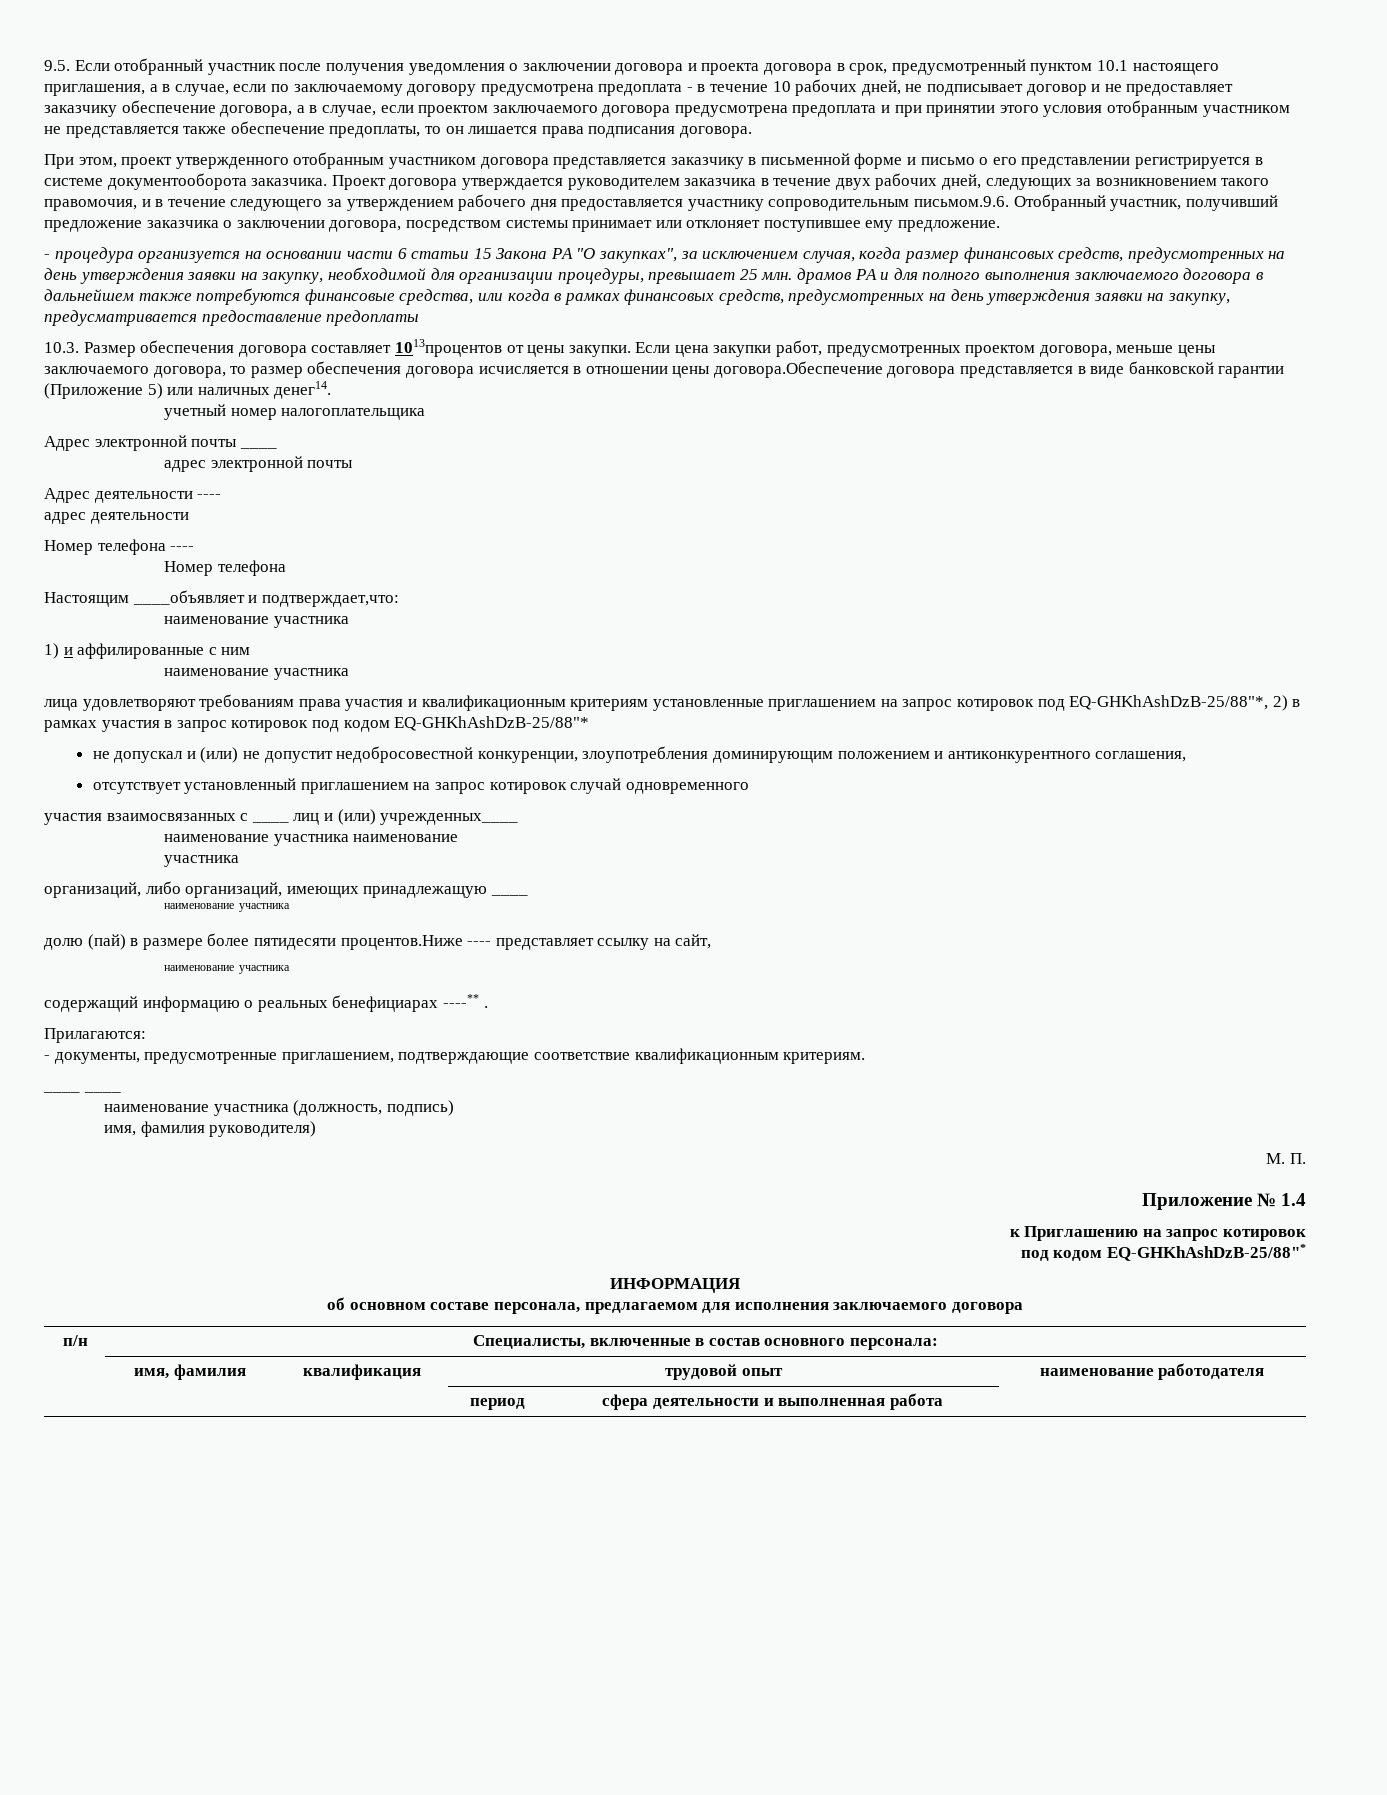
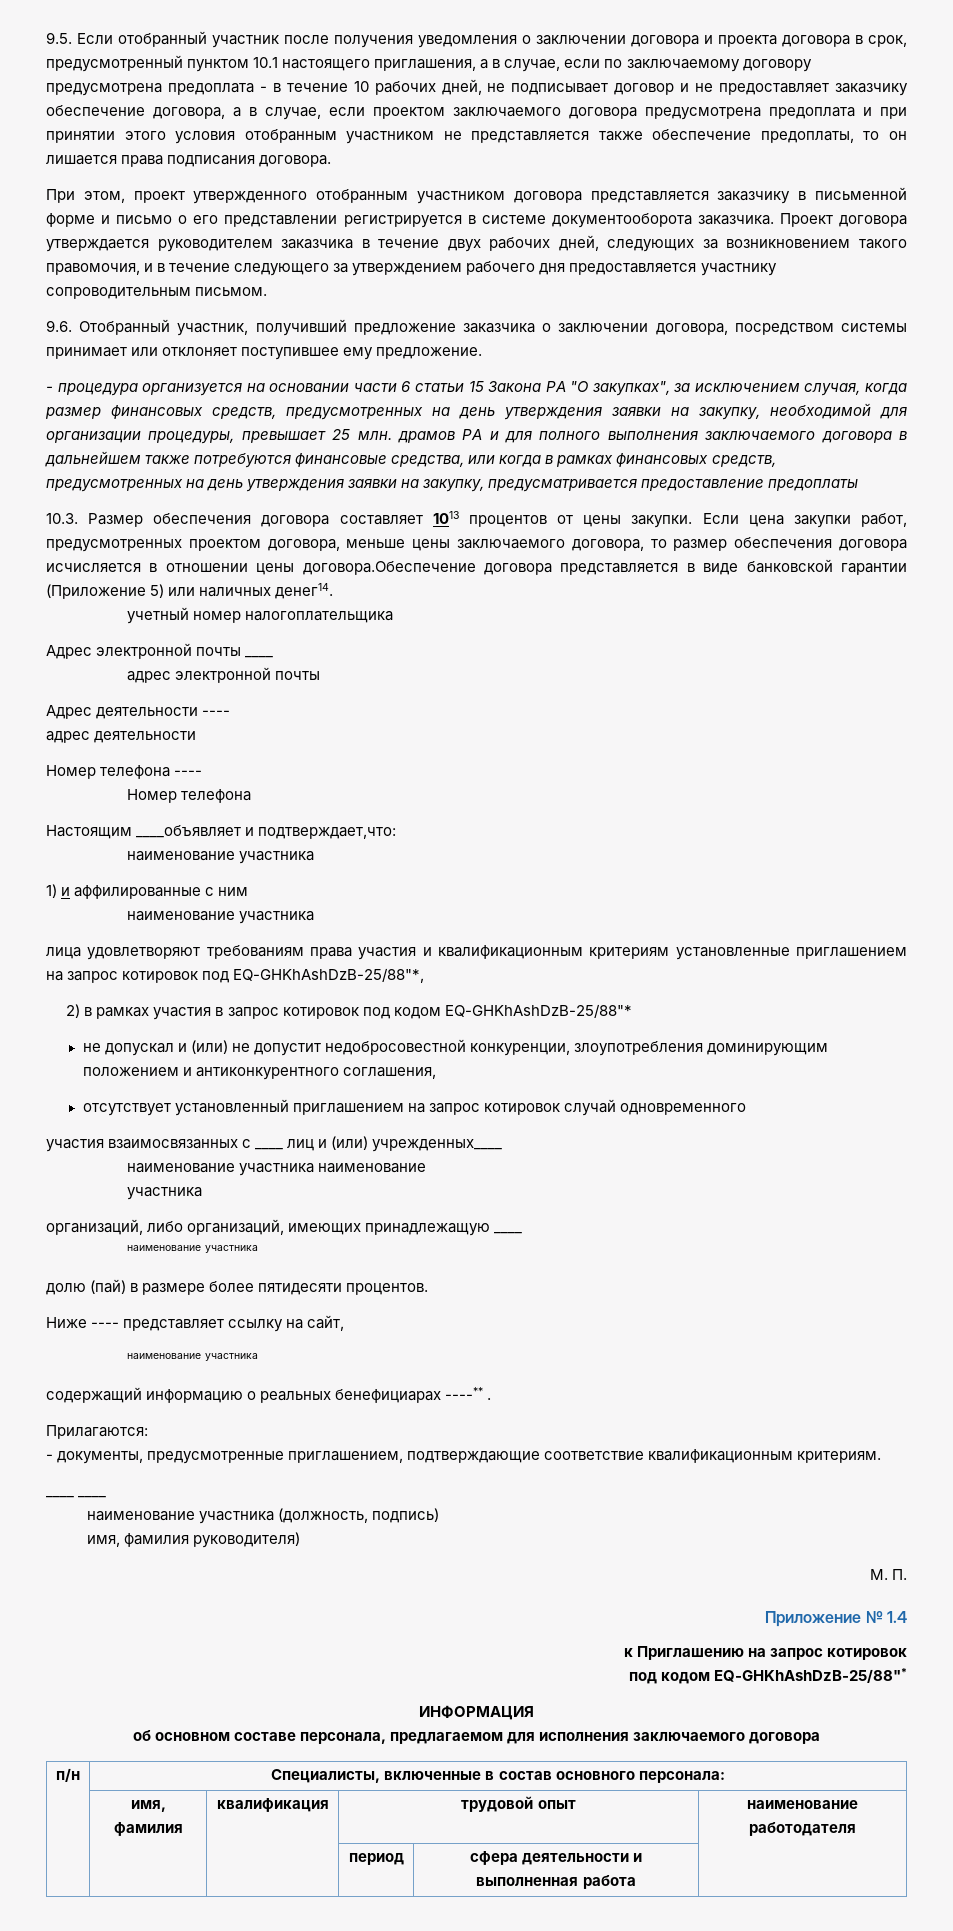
- Проект договора утверждается руководителем заказчика в течение двух рабочих дней, следующих за возникновением такого правомочия, и в течение следующего за утверждением рабочего дня предоставляется участнику сопроводительным письмом.9.6. Отобранный участник, получивший предложение заказчика о заключении договора, посредством системы принимает или отклоняет поступившее ему предложение.
+ Проект договора утверждается руководителем заказчика в течение двух рабочих дней, следующих за возникновением такого правомочия, и в течение следующего за утверждением рабочего дня предоставляется участнику сопроводительным письмом.
+ 9.6. Отобранный участник, получивший предложение заказчика о заключении договора, посредством системы принимает или отклоняет поступившее ему предложение.
- 10.3. Размер обеспечения договора составляет 1013процентов от цены закупки.
+ 10.3. Размер обеспечения договора составляет 1013 процентов от цены закупки.
- лица удовлетворяют требованиям права участия и квалификационным критериям установленные приглашением на запрос котировок под EQ-GHKhAshDzB-25/88"*, 2) в рамках участия в запрос котировок под кодом EQ-GHKhAshDzB-25/88"*
+ лица удовлетворяют требованиям права участия и квалификационным критериям установленные приглашением на запрос котировок под EQ-GHKhAshDzB-25/88"*,
+ 2) в рамках участия в запрос котировок под кодом EQ-GHKhAshDzB-25/88"*
- долю (пай) в размере более пятидесяти процентов.Ниже ---- представляет ссылку на сайт,
+ долю (пай) в размере более пятидесяти процентов.
+ Ниже ---- представляет ссылку на сайт,

